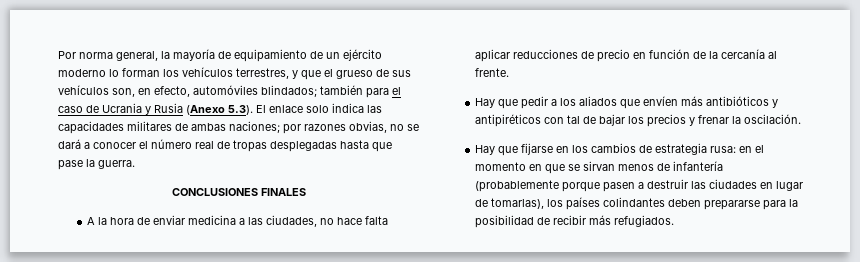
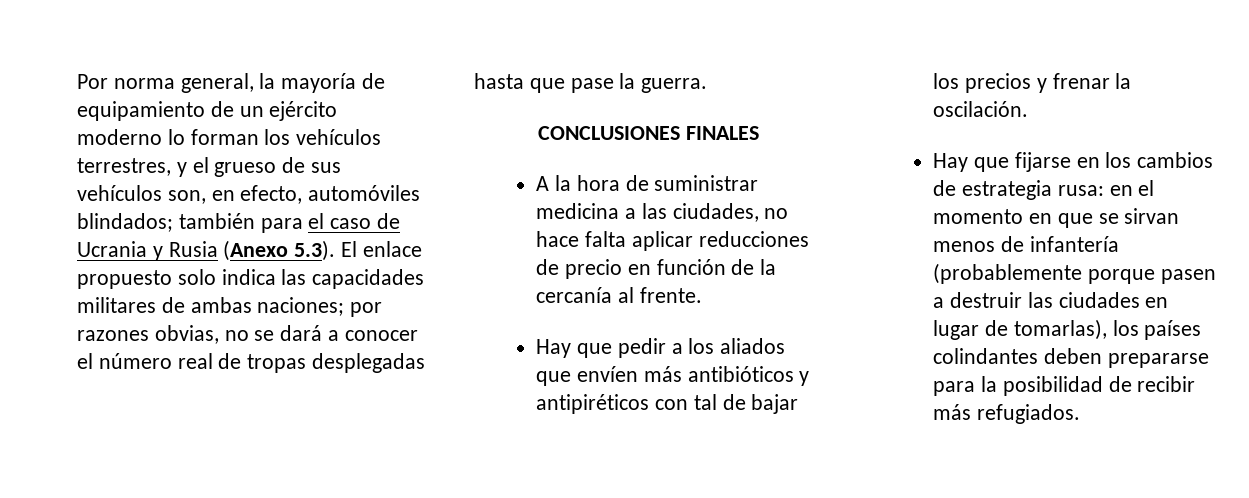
- Por norma general, la mayoría de equipamiento de un ejército moderno lo forman los vehículos terrestres, y que el grueso de sus vehículos son, en efecto, automóviles blindados;
+ Por norma general, la mayoría de equipamiento de un ejército moderno lo forman los vehículos terrestres, y el grueso de sus vehículos son, en efecto, automóviles blindados;
- también para el caso de Ucrania y Rusia (Anexo 5.3). El enlace solo indica las capacidades militares de ambas naciones;
+ también para el caso de Ucrania y Rusia (Anexo 5.3). El enlace propuesto solo indica las capacidades militares de ambas naciones;
- A la hora de enviar medicina a las ciudades, no hace falta aplicar reducciones de precio en función de la cercanía al frente.
+ A la hora de suministrar medicina a las ciudades, no hace falta aplicar reducciones de precio en función de la cercanía al frente.

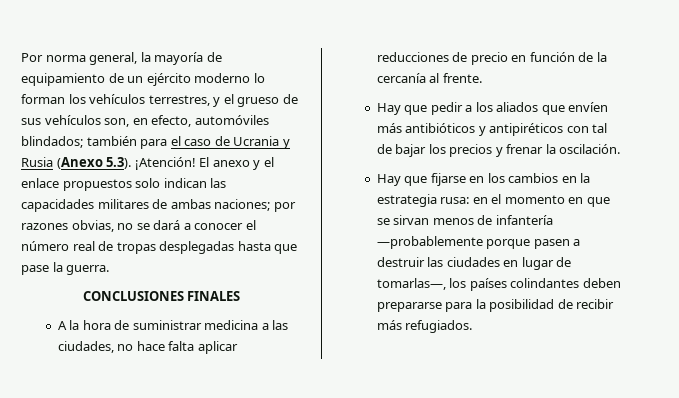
- también para el caso de Ucrania y Rusia (Anexo 5.3). El enlace propuesto solo indica las capacidades militares de ambas naciones;
+ también para el caso de Ucrania y Rusia (Anexo 5.3). ¡Atención! El anexo y el enlace propuestos solo indican las capacidades militares de ambas naciones;
- Hay que fijarse en los cambios de estrategia rusa: en el momento en que se sirvan menos de infantería (probablemente porque pasen a destruir las ciudades en lugar de tomarlas), los países colindantes deben prepararse para la posibilidad de recibir más refugiados.
+ Hay que fijarse en los cambios en la estrategia rusa: en el momento en que se sirvan menos de infantería —probablemente porque pasen a destruir las ciudades en lugar de tomarlas—, los países colindantes deben prepararse para la posibilidad de recibir más refugiados.

